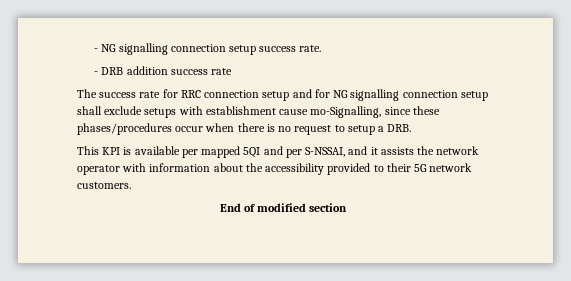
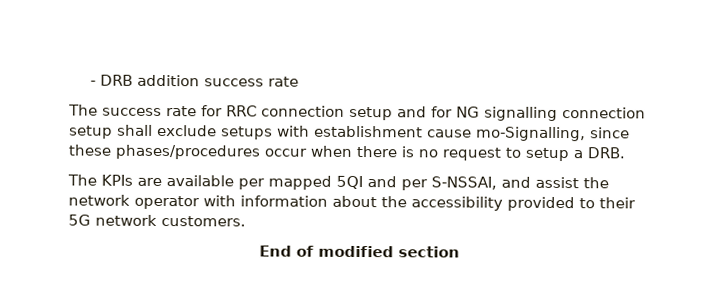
- - NG signalling connection setup success rate.
- This KPI is available per mapped 5QI and per S-NSSAI, and it assists the network operator with information about the accessibility provided to their 5G network customers.
+ The KPIs are available per mapped 5QI and per S-NSSAI, and assist the network operator with information about the accessibility provided to their 5G network customers.

